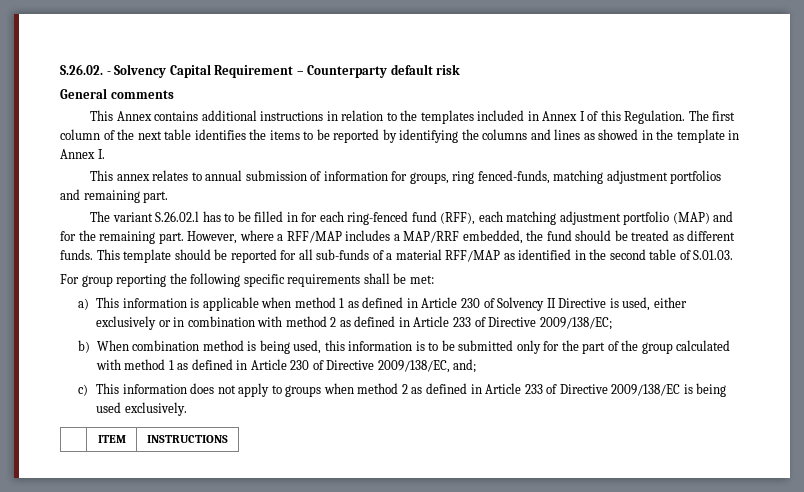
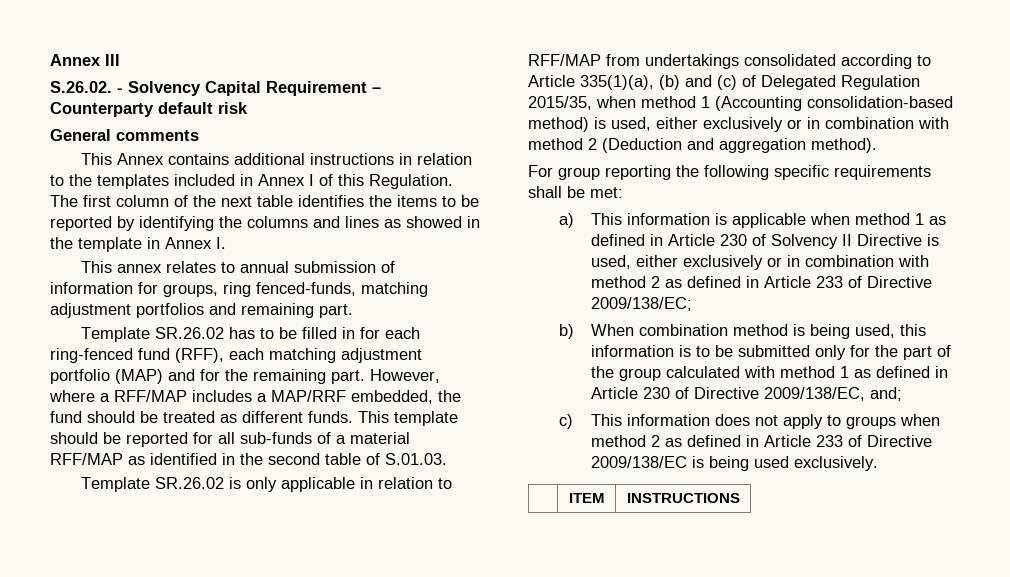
+ Annex III
- The variant S.26.02.l has to be filled in for each ring-fenced fund (RFF), each matching adjustment portfolio (MAP) and for the remaining part.
+ Template SR.26.02 has to be filled in for each ring-fenced fund (RFF), each matching adjustment portfolio (MAP) and for the remaining part.
+ Template SR.26.02 is only applicable in relation to RFF/MAP from undertakings consolidated according to Article 335(1)(a), (b) and (c) of Delegated Regulation 2015/35, when method 1 (Accounting consolidation-based method) is used, either exclusively or in combination with method 2 (Deduction and aggregation method).

